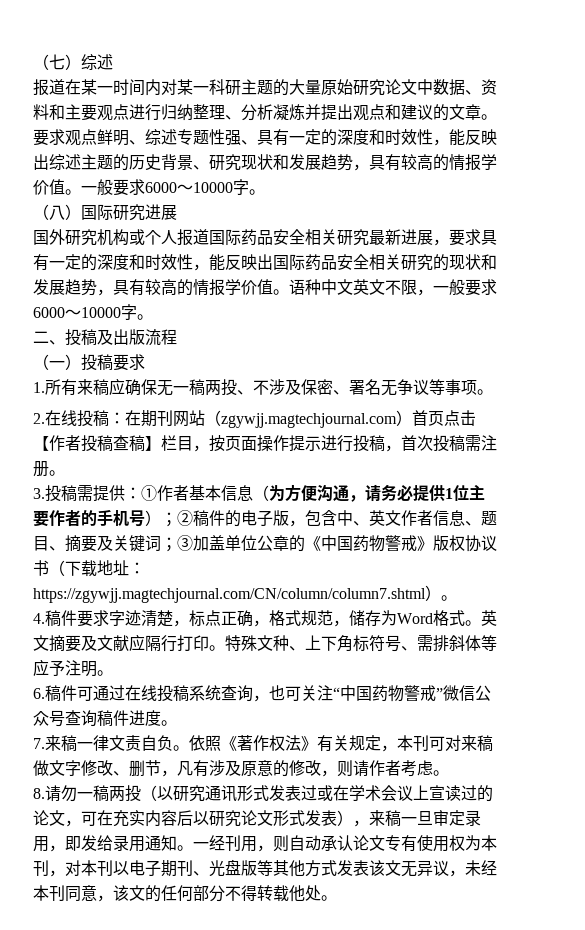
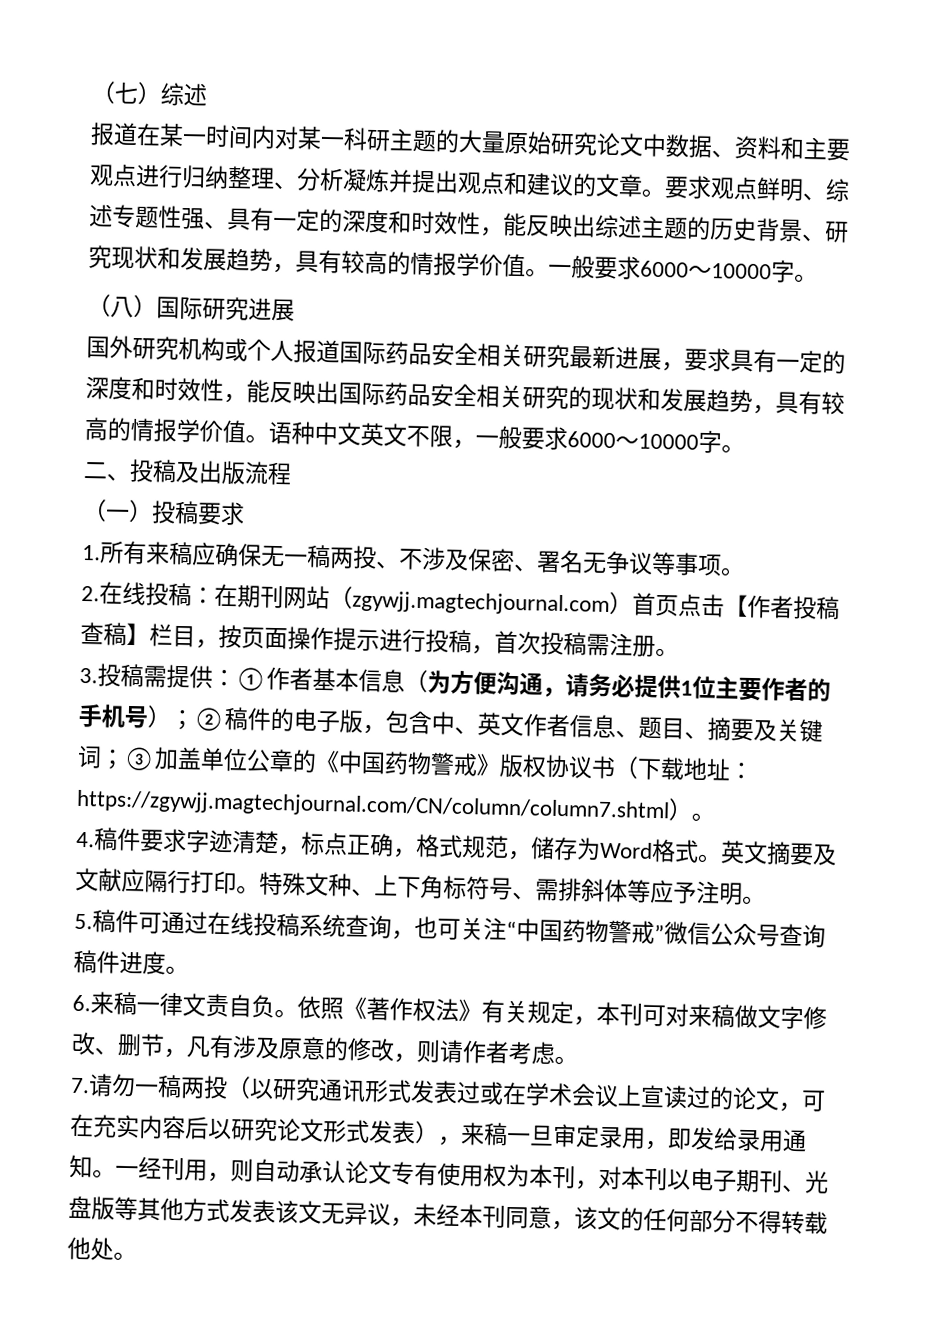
- 6.稿件可通过在线投稿系统查询，也可关注“中国药物警戒”微信公众号查询稿件进度。
+ 5.稿件可通过在线投稿系统查询，也可关注“中国药物警戒”微信公众号查询稿件进度。
- 7.来稿一律文责自负。
+ 6.来稿一律文责自负。
- 8.请勿一稿两投（以研究通讯形式发表过或在学术会议上宣读过的论文，可在充实内容后以研究论文形式发表），来稿一旦审定录用，即发给录用通知。
+ 7.请勿一稿两投（以研究通讯形式发表过或在学术会议上宣读过的论文，可在充实内容后以研究论文形式发表），来稿一旦审定录用，即发给录用通知。

